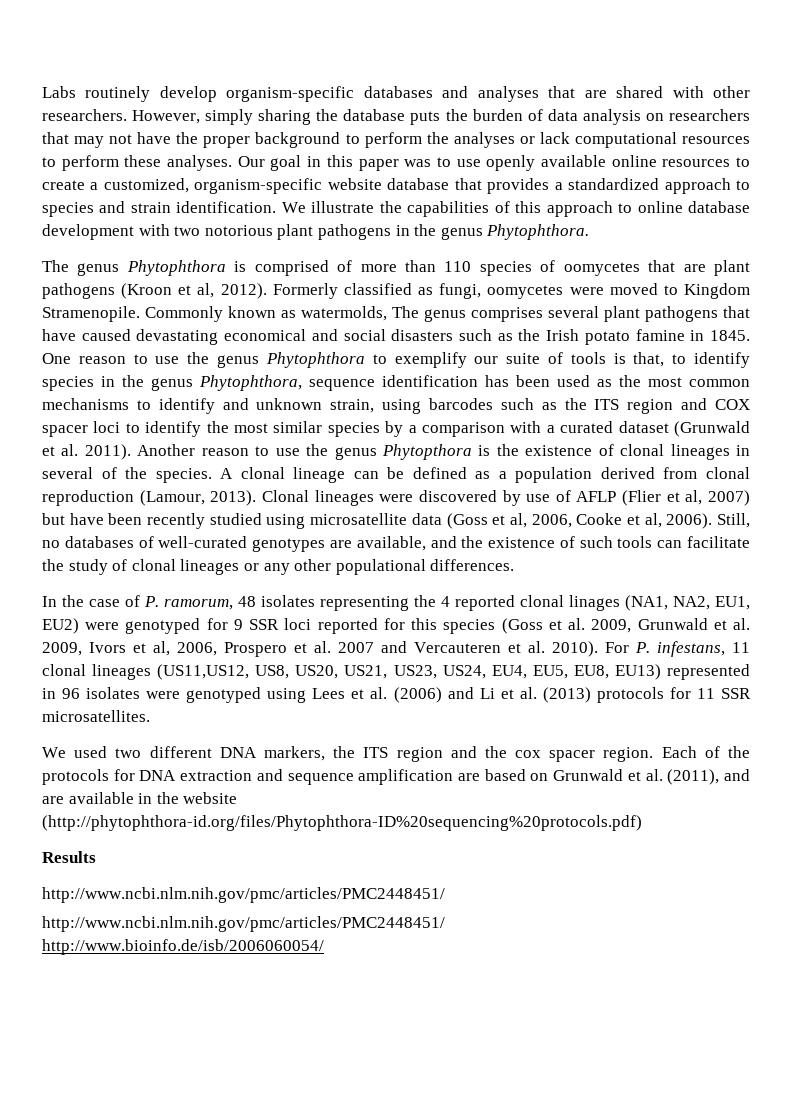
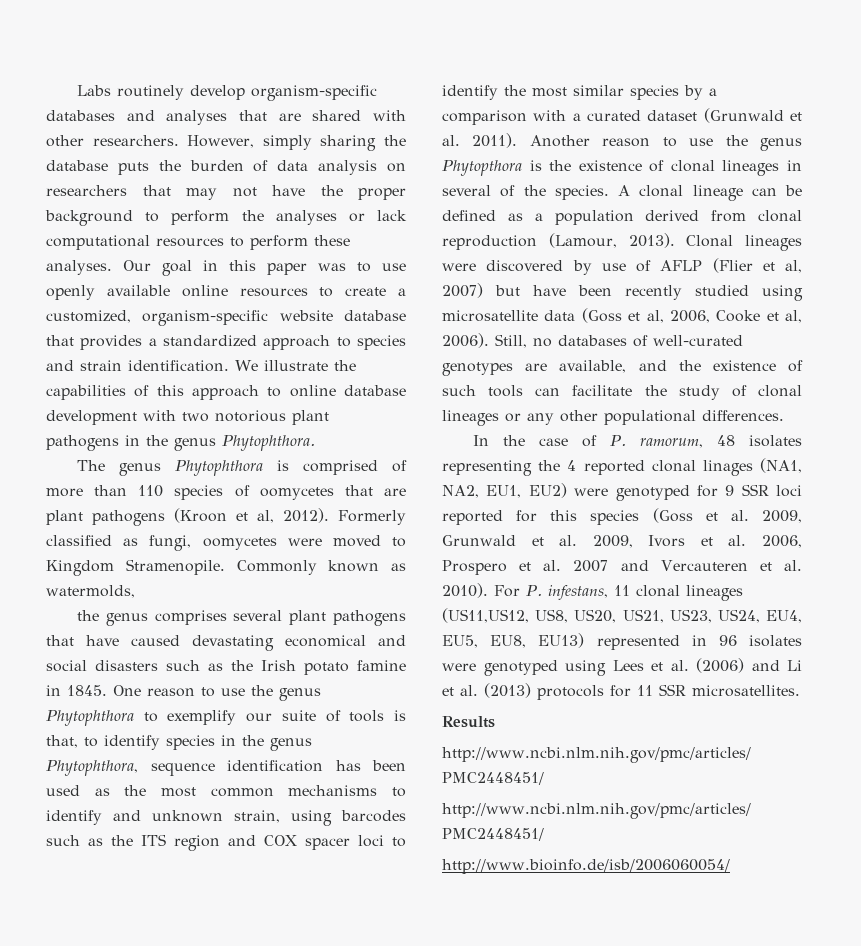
- Commonly known as watermolds, The genus comprises several plant pathogens that have caused devastating economical and social disasters such as the Irish potato famine in 1845.
+ Commonly known as watermolds,
+ the genus comprises several plant pathogens that have caused devastating economical and social disasters such as the Irish potato famine in 1845.
- In the case of P. ramorum, 48 isolates representing the 4 reported clonal linages (NA1, NA2, EU1, EU2) were genotyped for 9 SSR loci reported for this species (Goss et al. 2009, Grunwald et al. 2009, Ivors et al, 2006, Prospero et al. 2007 and Vercauteren et al. 2010).
+ In the case of P. ramorum, 48 isolates representing the 4 reported clonal linages (NA1, NA2, EU1, EU2) were genotyped for 9 SSR loci reported for this species (Goss et al. 2009, Grunwald et al. 2009, Ivors et al. 2006, Prospero et al. 2007 and Vercauteren et al. 2010).
- We used two different DNA markers, the ITS region and the cox spacer region. Each of the protocols for DNA extraction and sequence amplification are based on Grunwald et al. (2011), and are available in the website (http://phytophthora-id.org/files/Phytophthora-ID%20sequencing%20protocols.pdf)

